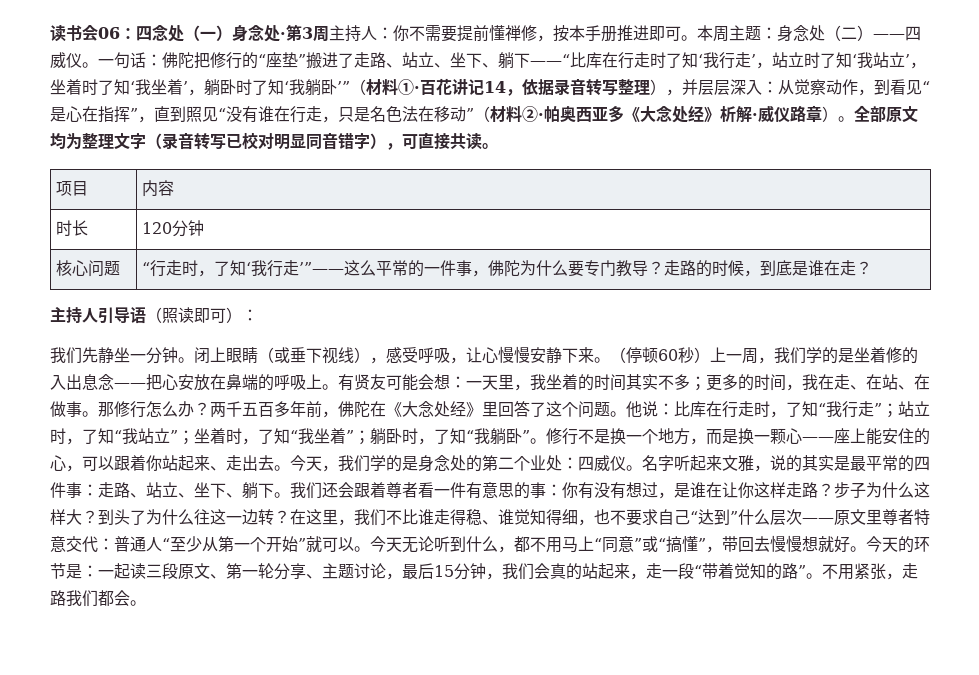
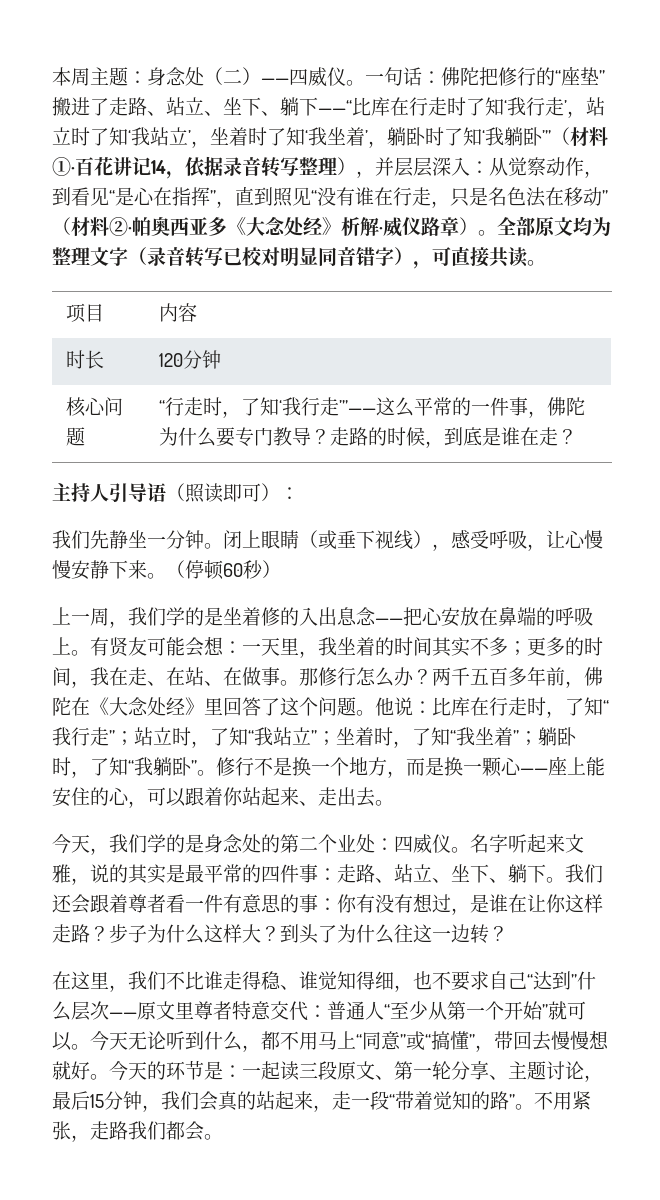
- 读书会06：四念处（一）身念处·第3周主持人：你不需要提前懂禅修，按本手册推进即可。
- （停顿60秒）上一周，我们学的是坐着修的入出息念——把心安放在鼻端的呼吸上。
+ （停顿60秒）
+ 上一周，我们学的是坐着修的入出息念——把心安放在鼻端的呼吸上。
- 修行不是换一个地方，而是换一颗心——座上能安住的心，可以跟着你站起来、走出去。今天，我们学的是身念处的第二个业处：四威仪。
+ 修行不是换一个地方，而是换一颗心——座上能安住的心，可以跟着你站起来、走出去。
+ 今天，我们学的是身念处的第二个业处：四威仪。
- 到头了为什么往这一边转？在这里，我们不比谁走得稳、谁觉知得细，也不要求自己“达到”什么层次——原文里尊者特意交代：普通人“至少从第一个开始”就可以。
+ 到头了为什么往这一边转？
+ 在这里，我们不比谁走得稳、谁觉知得细，也不要求自己“达到”什么层次——原文里尊者特意交代：普通人“至少从第一个开始”就可以。

